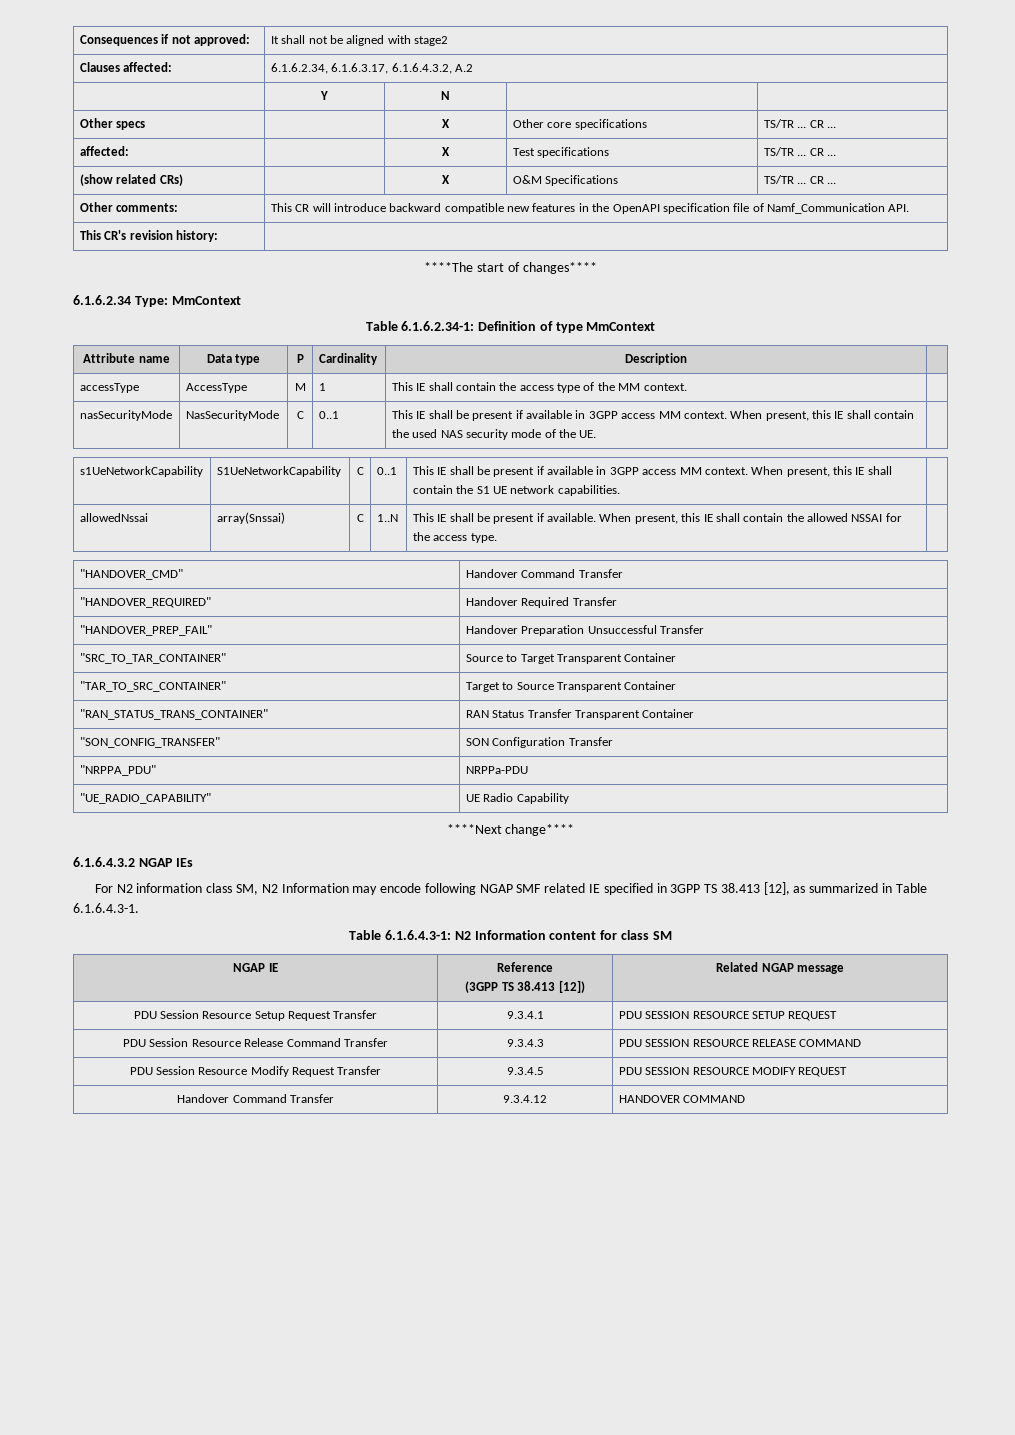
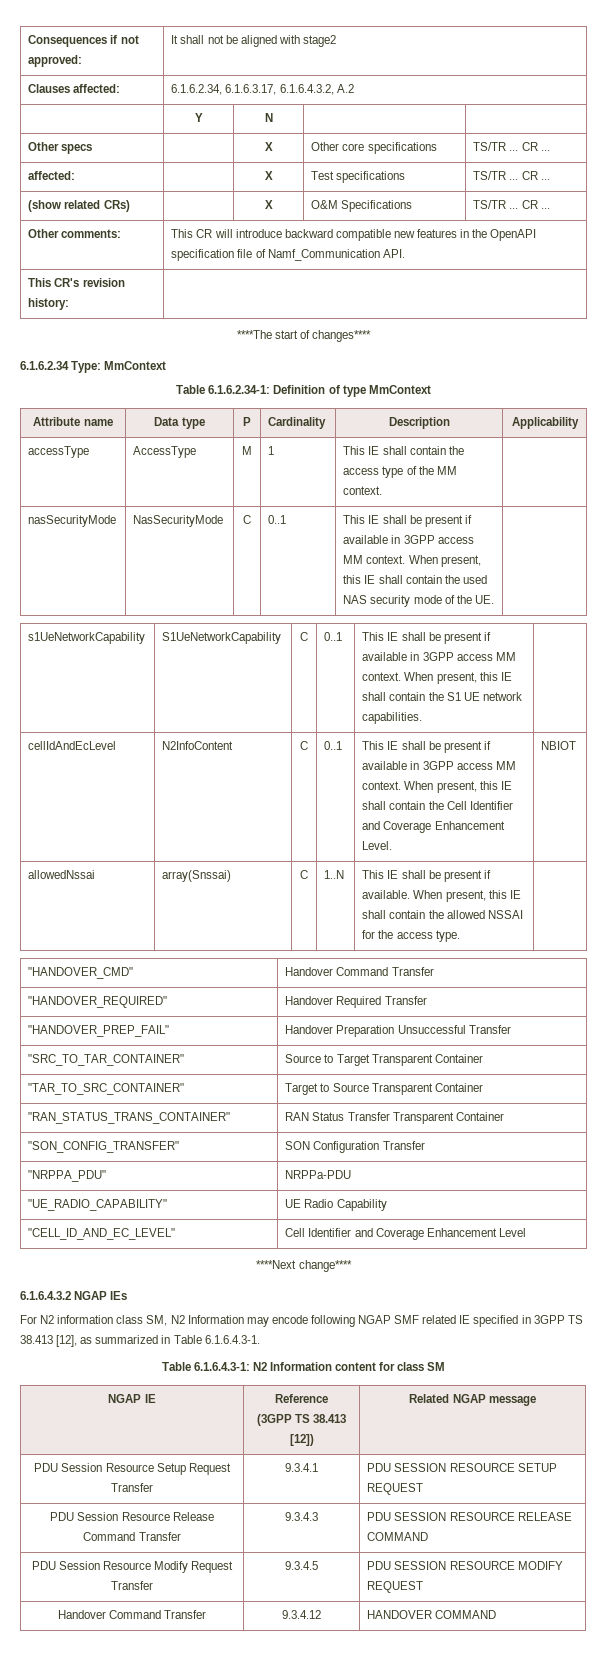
- Attribute name | Data type | P | Cardinality | Description |
+ Attribute name | Data type | P | Cardinality | Description | Applicability
+ cellIdAndEcLevel | N2InfoContent | C | 0..1 | This IE shall be present if available in 3GPP access MM context. When present, this IE shall contain the Cell Identifier and Coverage Enhancement Level. | NBIOT
+ "CELL_ID_AND_EC_LEVEL" | Cell Identifier and Coverage Enhancement Level

